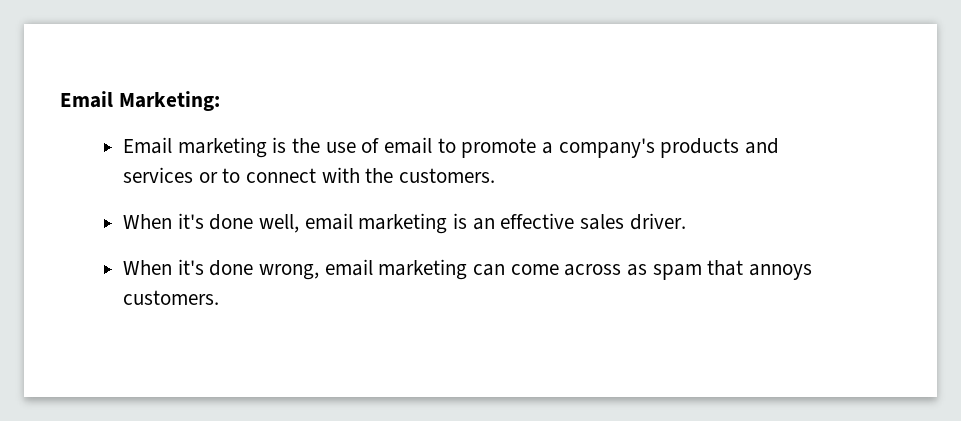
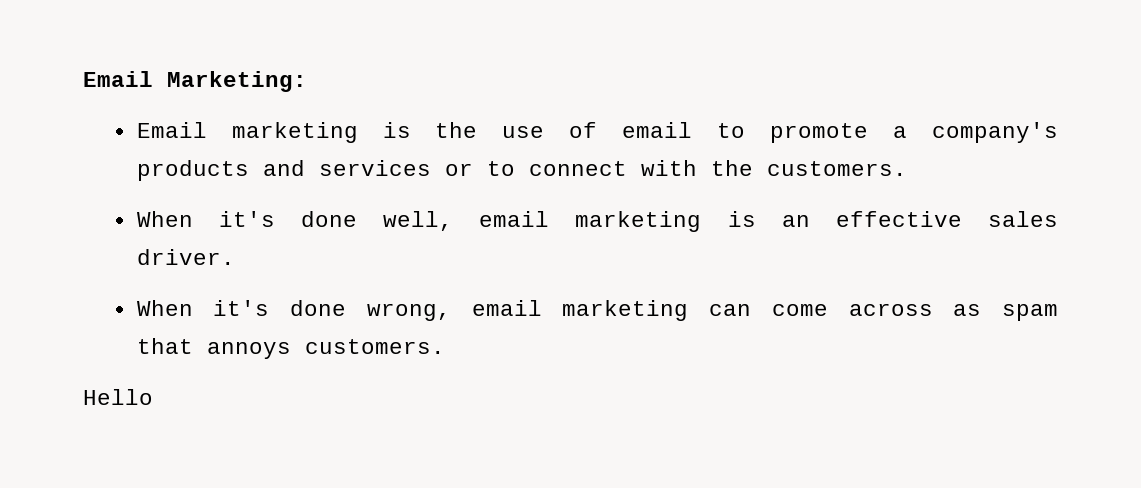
+ Hello

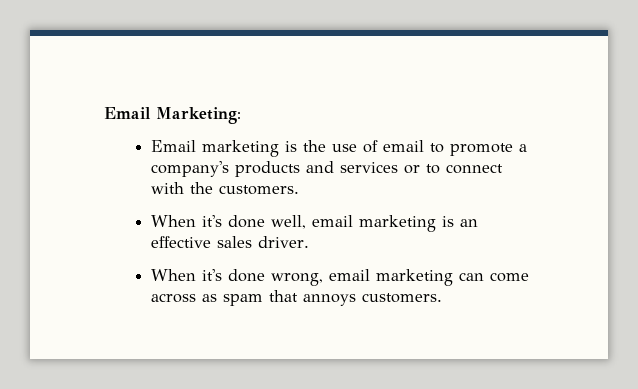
- Hello

